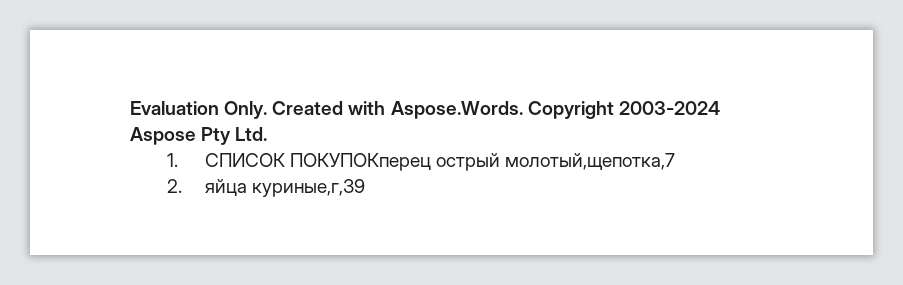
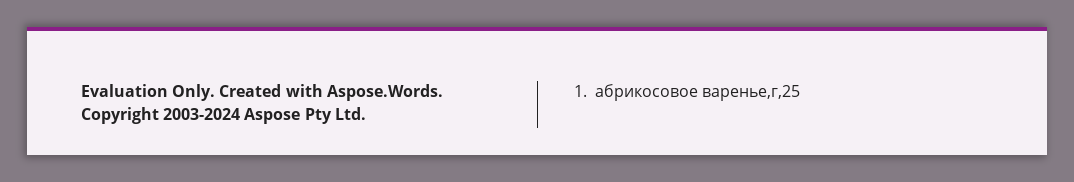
- 1. СПИСОК ПОКУПОКперец острый молотый,щепотка,7
- 2. яйца куриные,г,39
+ 1. абрикосовое варенье,г,25

